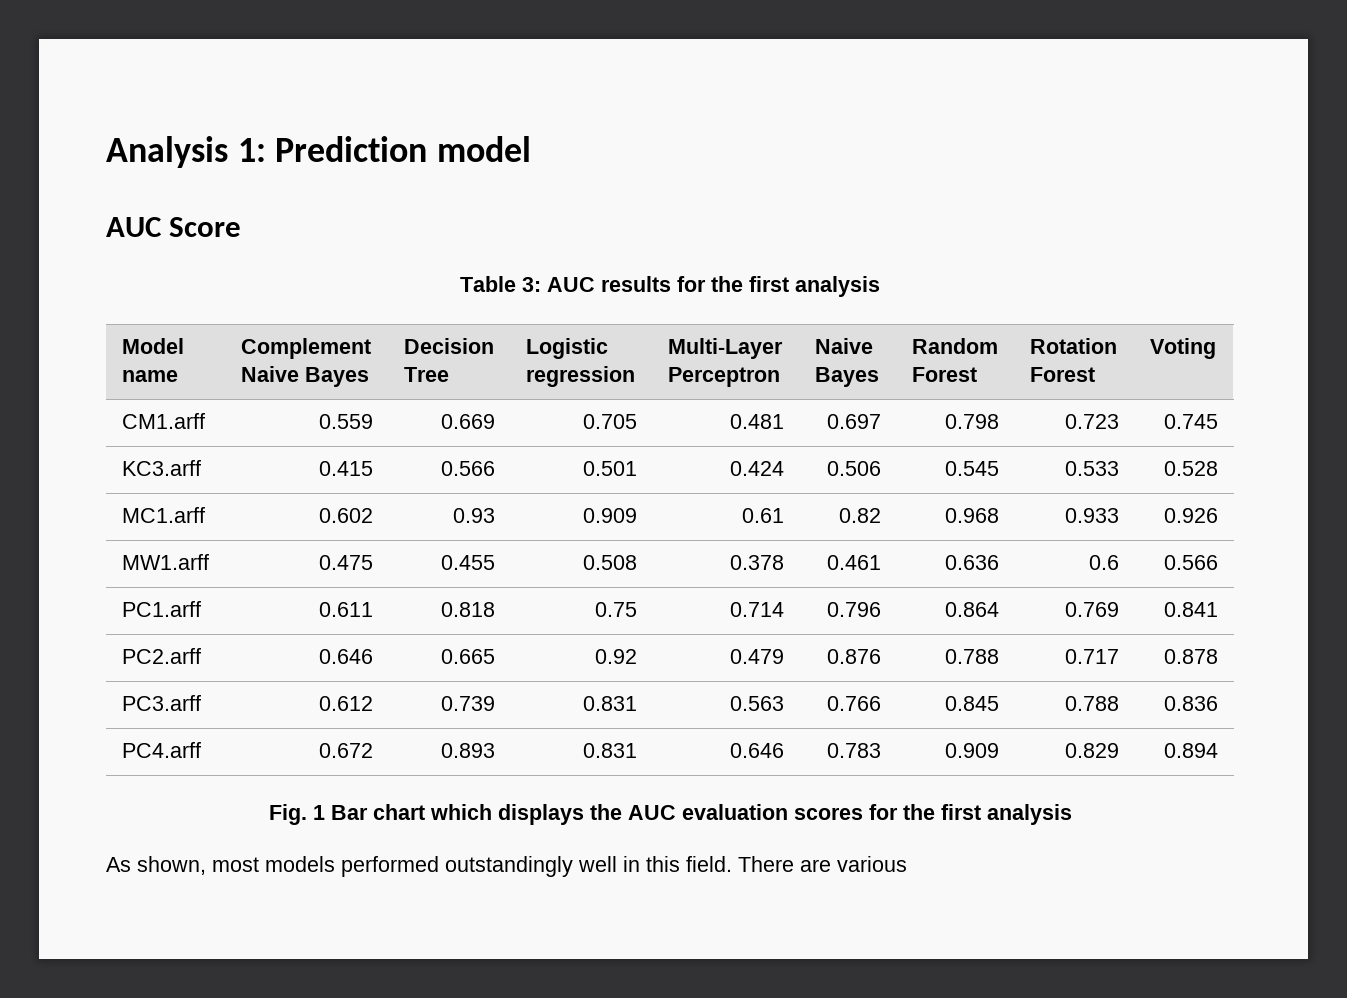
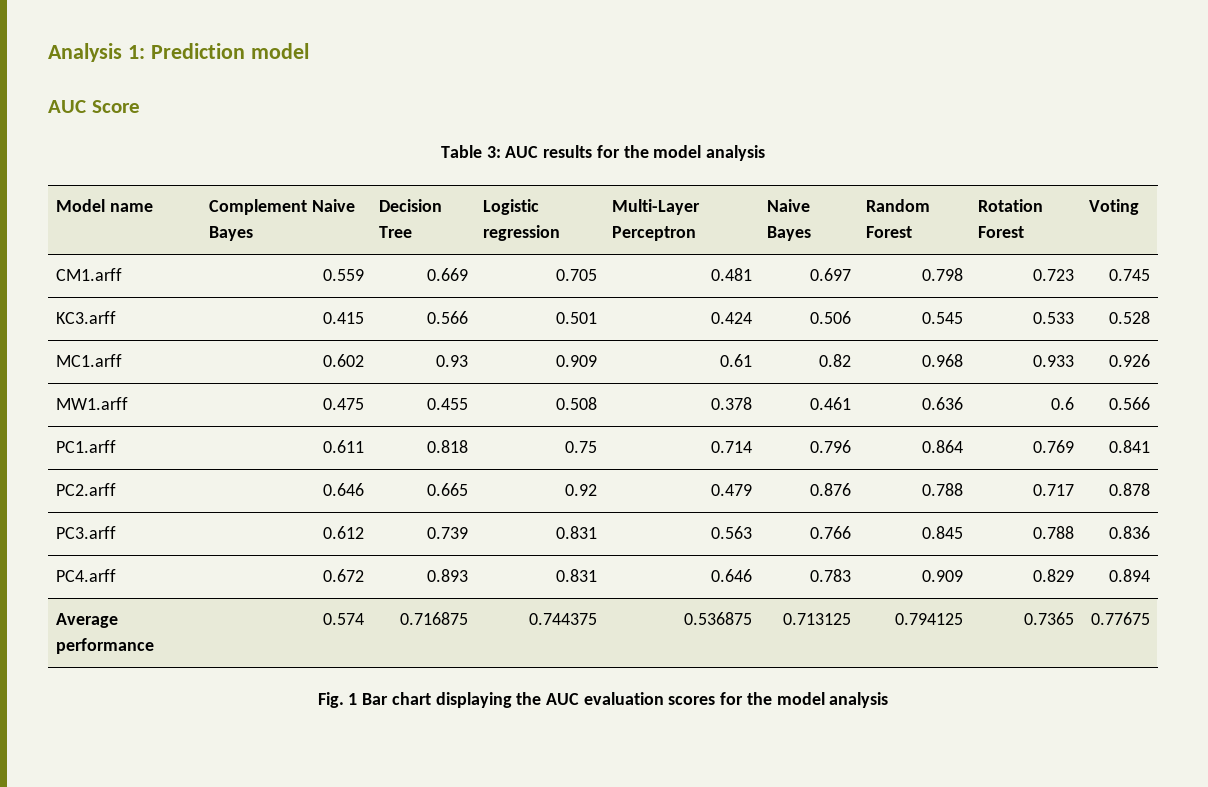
- Table 3: AUC results for the first analysis
+ Table 3: AUC results for the model analysis
+ Average performance | 0.574 | 0.716875 | 0.744375 | 0.536875 | 0.713125 | 0.794125 | 0.7365 | 0.77675
- Fig. 1 Bar chart which displays the AUC evaluation scores for the first analysis
- As shown, most models performed outstandingly well in this field. There are various
+ Fig. 1 Bar chart displaying the AUC evaluation scores for the model analysis

